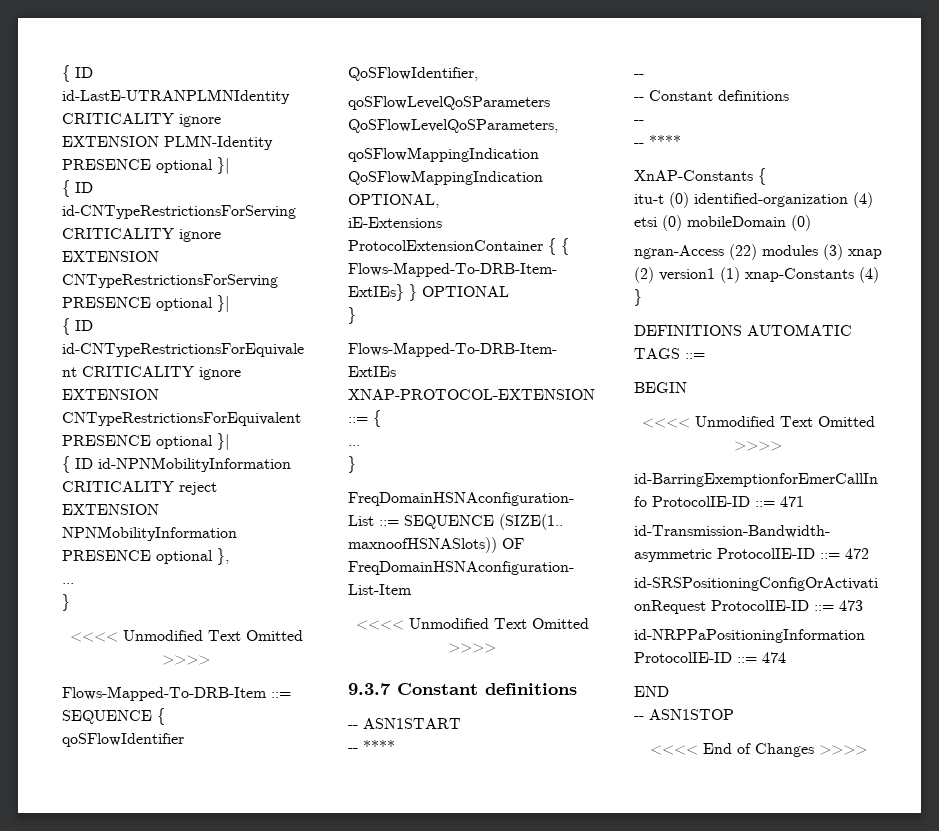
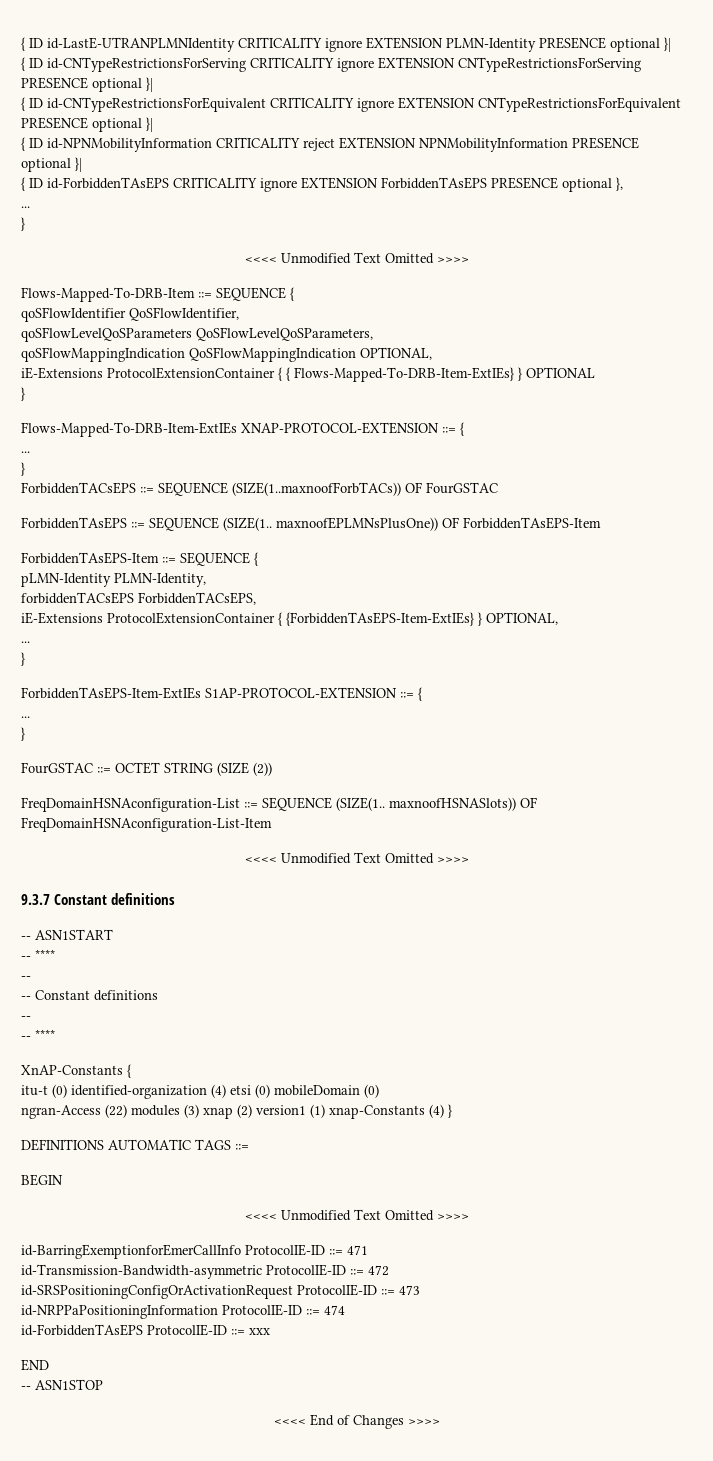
- { ID id-NPNMobilityInformation CRITICALITY reject EXTENSION NPNMobilityInformation PRESENCE optional },
+ { ID id-NPNMobilityInformation CRITICALITY reject EXTENSION NPNMobilityInformation PRESENCE optional }|
+ { ID id-ForbiddenTAsEPS CRITICALITY ignore EXTENSION ForbiddenTAsEPS PRESENCE optional },
+ ForbiddenTACsEPS ::= SEQUENCE (SIZE(1..maxnoofForbTACs)) OF FourGSTAC
+ ForbiddenTAsEPS ::= SEQUENCE (SIZE(1.. maxnoofEPLMNsPlusOne)) OF ForbiddenTAsEPS-Item
+ ForbiddenTAsEPS-Item ::= SEQUENCE {
+ pLMN-Identity PLMN-Identity,
+ forbiddenTACsEPS ForbiddenTACsEPS,
+ iE-Extensions ProtocolExtensionContainer { {ForbiddenTAsEPS-Item-ExtIEs} } OPTIONAL,
+ ...
+ }
+ ForbiddenTAsEPS-Item-ExtIEs S1AP-PROTOCOL-EXTENSION ::= {
+ ...
+ }
+ FourGSTAC ::= OCTET STRING (SIZE (2))
+ id-ForbiddenTAsEPS ProtocolIE-ID ::= xxx

